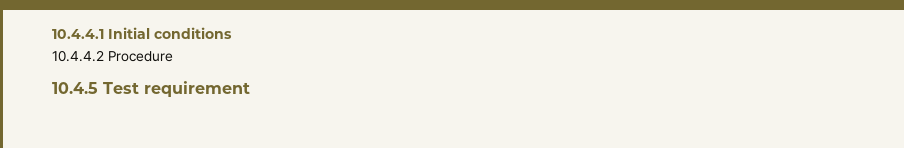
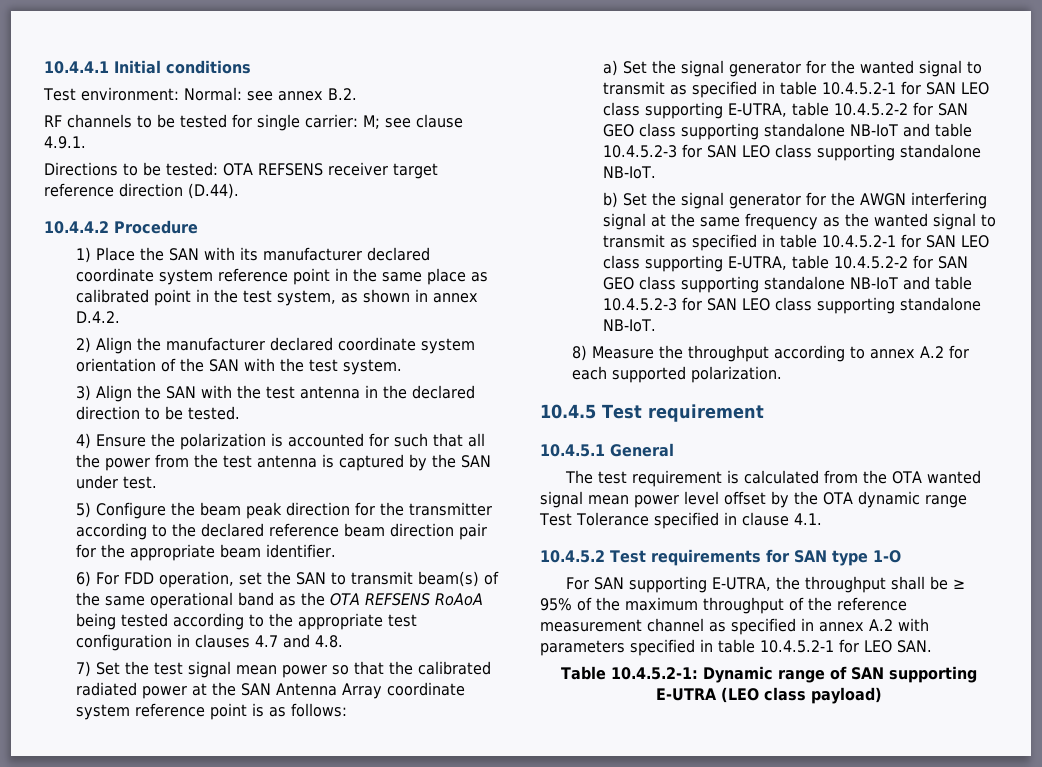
+ Test environment: Normal: see annex B.2.
+ RF channels to be tested for single carrier: M; see clause 4.9.1.
+ Directions to be tested: OTA REFSENS receiver target reference direction (D.44).
  10.4.4.2 Procedure
+ 1) Place the SAN with its manufacturer declared coordinate system reference point in the same place as calibrated point in the test system, as shown in annex D.4.2.
+ 2) Align the manufacturer declared coordinate system orientation of the SAN with the test system.
+ 3) Align the SAN with the test antenna in the declared direction to be tested.
+ 4) Ensure the polarization is accounted for such that all the power from the test antenna is captured by the SAN under test.
+ 5) Configure the beam peak direction for the transmitter according to the declared reference beam direction pair for the appropriate beam identifier.
+ 6) For FDD operation, set the SAN to transmit beam(s) of the same operational band as the OTA REFSENS RoAoA being tested according to the appropriate test configuration in clauses 4.7 and 4.8.
+ 7) Set the test signal mean power so that the calibrated radiated power at the SAN Antenna Array coordinate system reference point is as follows:
+ a) Set the signal generator for the wanted signal to transmit as specified in table 10.4.5.2-1 for SAN LEO class supporting E-UTRA, table 10.4.5.2-2 for SAN GEO class supporting standalone NB-IoT and table 10.4.5.2-3 for SAN LEO class supporting standalone NB-IoT.
+ b) Set the signal generator for the AWGN interfering signal at the same frequency as the wanted signal to transmit as specified in table 10.4.5.2-1 for SAN LEO class supporting E-UTRA, table 10.4.5.2-2 for SAN GEO class supporting standalone NB-IoT and table 10.4.5.2-3 for SAN LEO class supporting standalone NB-IoT.
+ 8) Measure the throughput according to annex A.2 for each supported polarization.
  10.4.5 Test requirement
+ 10.4.5.1 General
+ The test requirement is calculated from the OTA wanted signal mean power level offset by the OTA dynamic range Test Tolerance specified in clause 4.1.
+ 10.4.5.2 Test requirements for SAN type 1-O
+ For SAN supporting E-UTRA, the throughput shall be ≥ 95% of the maximum throughput of the reference measurement channel as specified in annex A.2 with parameters specified in table 10.4.5.2-1 for LEO SAN.
+ Table 10.4.5.2-1: Dynamic range of SAN supporting E-UTRA (LEO class payload)

